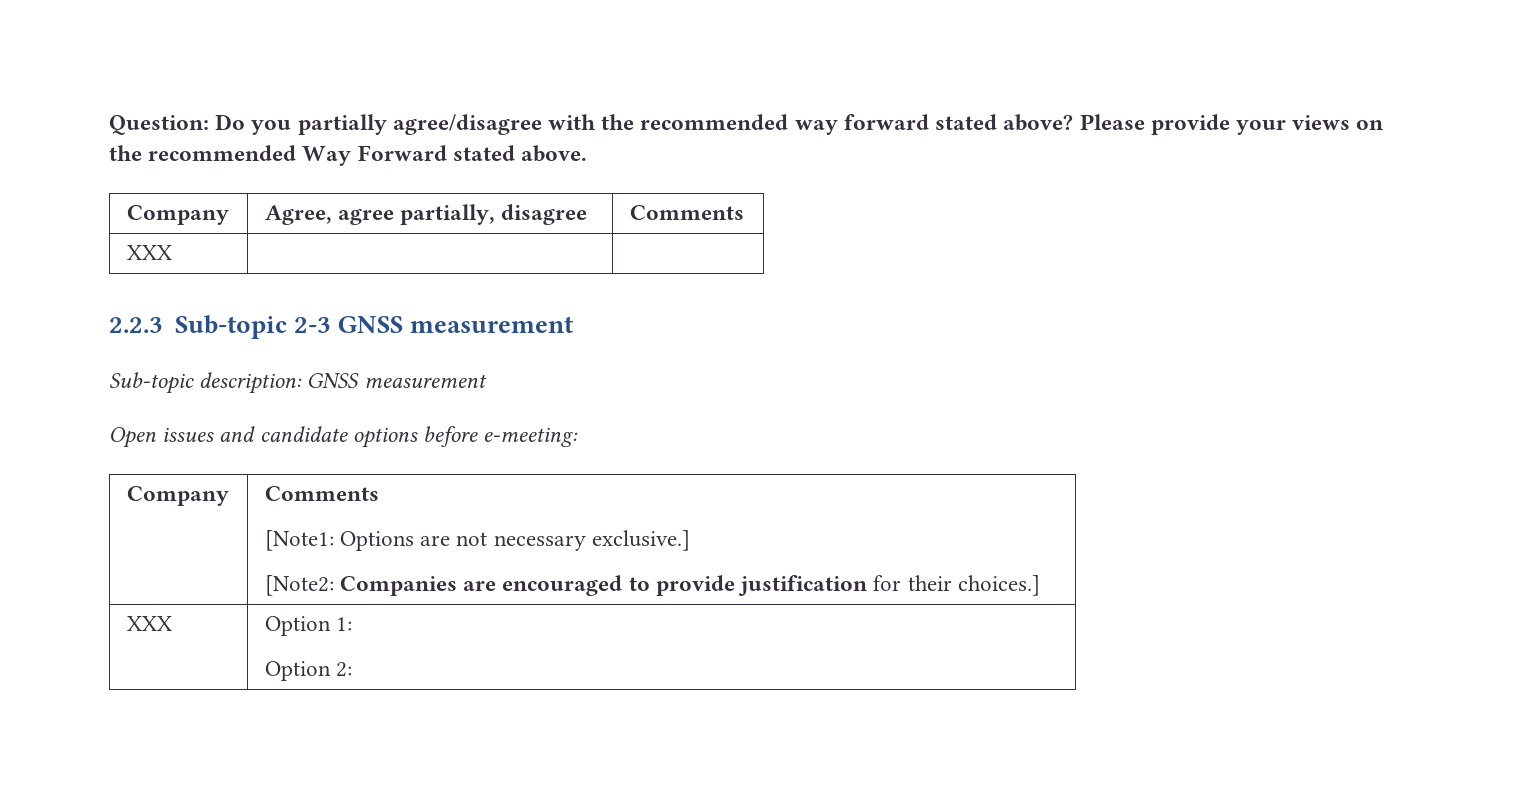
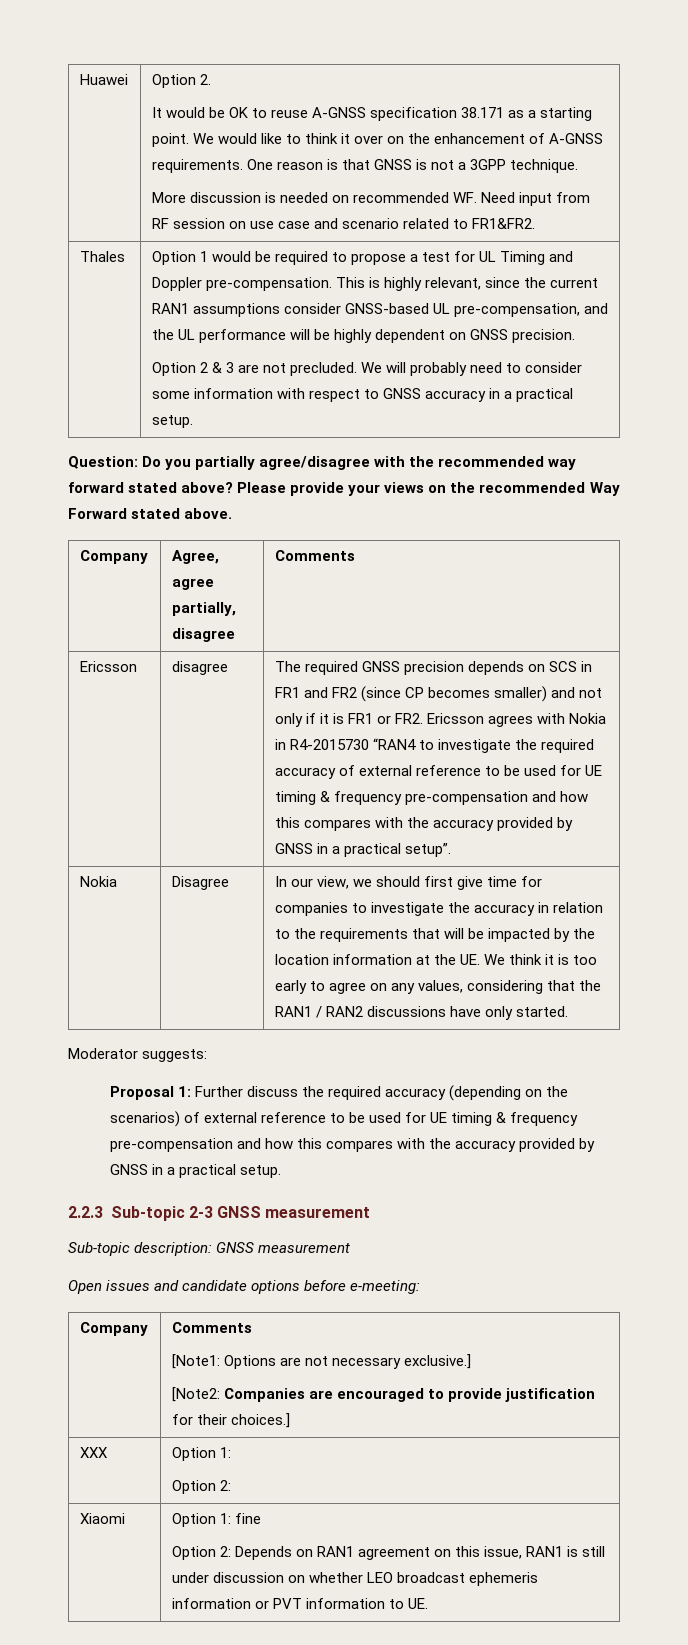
+ Huawei | Option 2.
+ It would be OK to reuse A-GNSS specification 38.171 as a starting point. We would like to think it over on the enhancement of A-GNSS requirements. One reason is that GNSS is not a 3GPP technique.
+ More discussion is needed on recommended WF. Need input from RF session on use case and scenario related to FR1&FR2.
+ Thales | Option 1 would be required to propose a test for UL Timing and Doppler pre-compensation. This is highly relevant, since the current RAN1 assumptions consider GNSS-based UL pre-compensation, and the UL performance will be highly dependent on GNSS precision.
+ Option 2 & 3 are not precluded. We will probably need to consider some information with respect to GNSS accuracy in a practical setup.
  Company | Agree, agree partially, disagree | Comments
- XXX
+ Ericsson | disagree | The required GNSS precision depends on SCS in FR1 and FR2 (since CP becomes smaller) and not only if it is FR1 or FR2. Ericsson agrees with Nokia in R4-2015730 “RAN4 to investigate the required accuracy of external reference to be used for UE timing & frequency pre-compensation and how this compares with the accuracy provided by GNSS in a practical setup”.
+ Nokia | Disagree | In our view, we should first give time for companies to investigate the accuracy in relation to the requirements that will be impacted by the location information at the UE. We think it is too early to agree on any values, considering that the RAN1 / RAN2 discussions have only started.
+ Moderator suggests:
+ Proposal 1: Further discuss the required accuracy (depending on the scenarios) of external reference to be used for UE timing & frequency pre-compensation and how this compares with the accuracy provided by GNSS in a practical setup.
+ Xiaomi | Option 1: fine
+ Option 2: Depends on RAN1 agreement on this issue, RAN1 is still under discussion on whether LEO broadcast ephemeris information or PVT information to UE.

